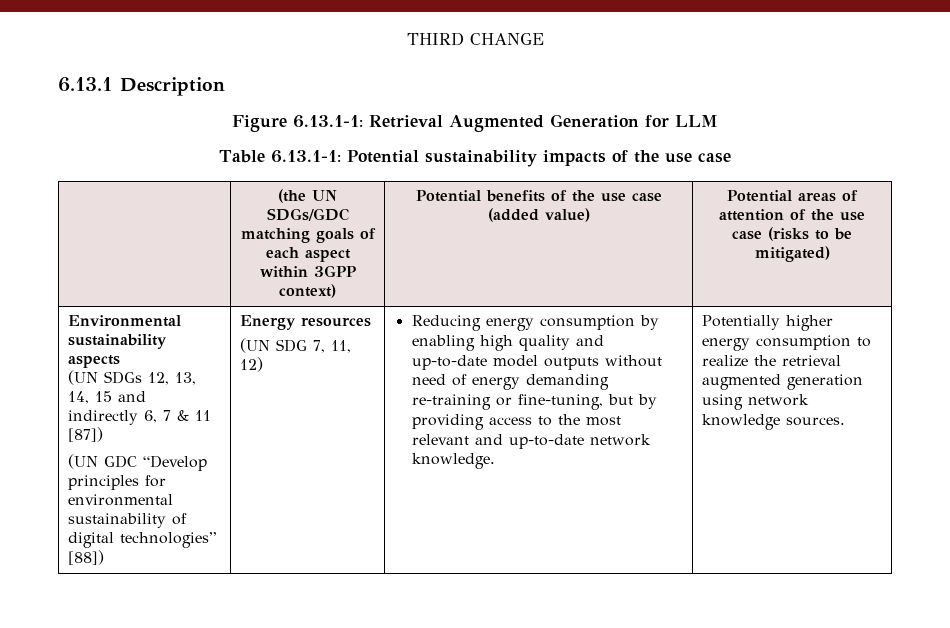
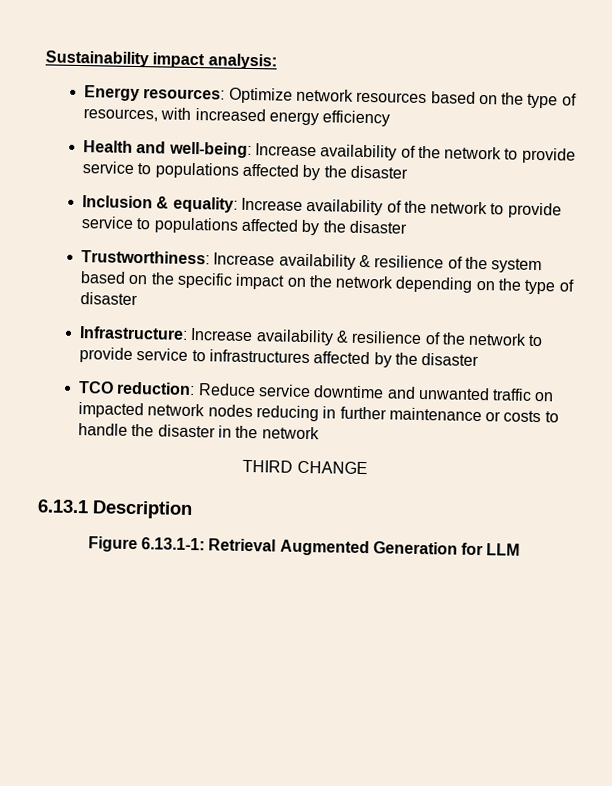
+ Sustainability impact analysis:
+ Energy resources: Optimize network resources based on the type of resources, with increased energy efficiency
+ Health and well-being: Increase availability of the network to provide service to populations affected by the disaster
+ Inclusion & equality: Increase availability of the network to provide service to populations affected by the disaster
+ Trustworthiness: Increase availability & resilience of the system based on the specific impact on the network depending on the type of disaster
+ Infrastructure: Increase availability & resilience of the network to provide service to infrastructures affected by the disaster
+ TCO reduction: Reduce service downtime and unwanted traffic on impacted network nodes reducing in further maintenance or costs to handle the disaster in the network
- Table 6.13.1-1: Potential sustainability impacts of the use case
- | (the UN SDGs/GDC matching goals of each aspect within 3GPP context) | Potential benefits of the use case (added value) | Potential areas of attention of the use case (risks to be mitigated)
- Environmental sustainability aspects
- (UN SDGs 12, 13, 14, 15 and indirectly 6, 7 & 11 [87])
- (UN GDC “Develop principles for environmental sustainability of digital technologies” [88]) | Energy resources
- (UN SDG 7, 11, 12) | Reducing energy consumption by enabling high quality and up-to-date model outputs without need of energy demanding re-training or fine-tuning, but by providing access to the most relevant and up-to-date network knowledge. | Potentially higher energy consumption to realize the retrieval augmented generation using network knowledge sources.

